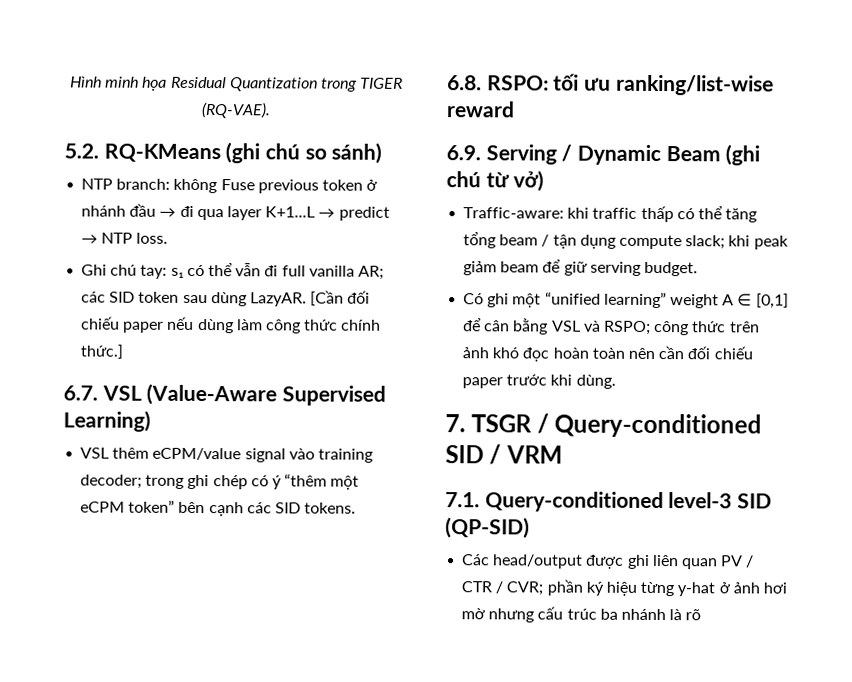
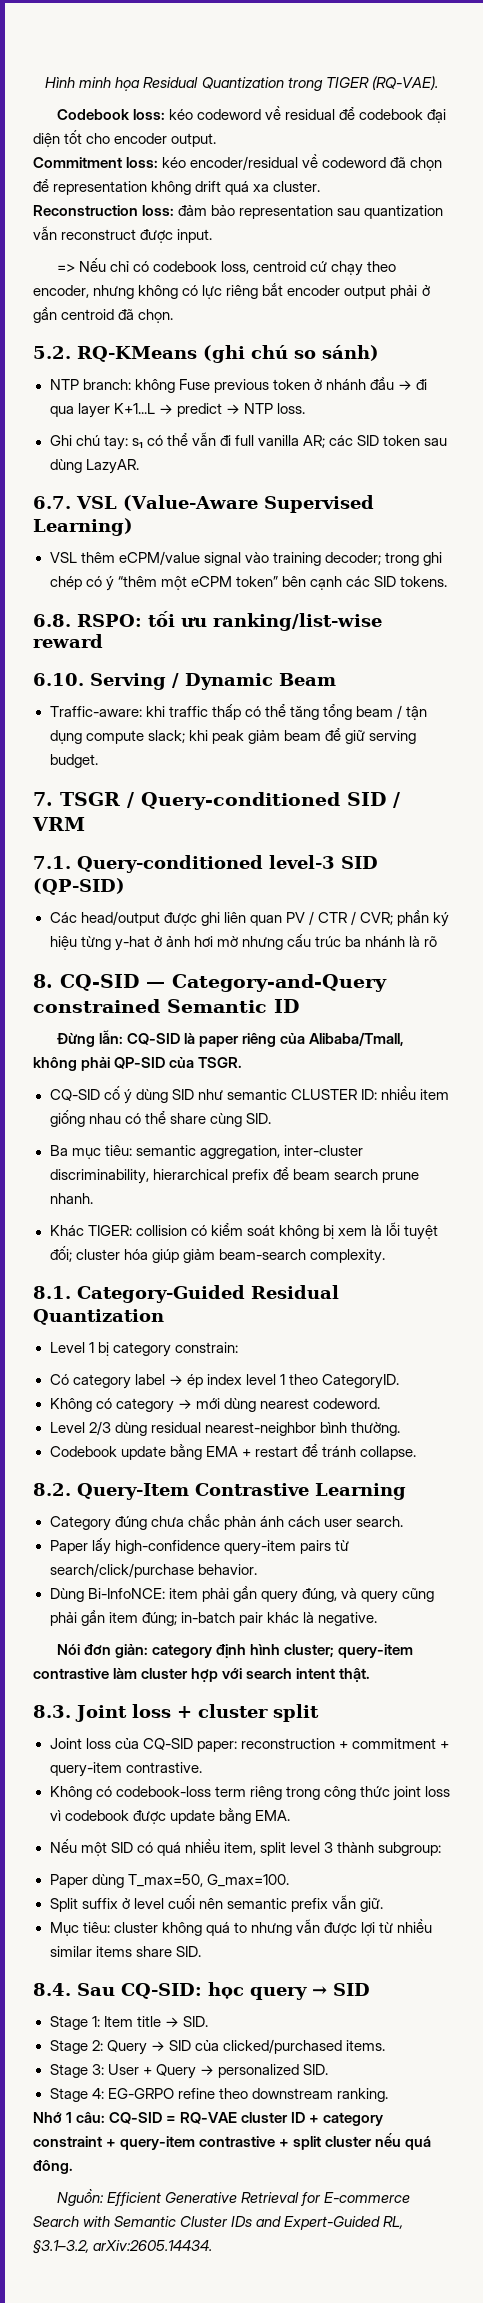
+ Codebook loss: kéo codeword về residual để codebook đại diện tốt cho encoder output.
+ Commitment loss: kéo encoder/residual về codeword đã chọn để representation không drift quá xa cluster.
+ Reconstruction loss: đảm bảo representation sau quantization vẫn reconstruct được input.
+ => Nếu chỉ có codebook loss, centroid cứ chạy theo encoder, nhưng không có lực riêng bắt encoder output phải ở gần centroid đã chọn.
- [Cần đối chiếu paper nếu dùng làm công thức chính thức.]
- 6.9. Serving / Dynamic Beam (ghi chú từ vở)
+ 6.10. Serving / Dynamic Beam
- Có ghi một “unified learning” weight A ∈ [0,1] để cân bằng VSL và RSPO; công thức trên ảnh khó đọc hoàn toàn nên cần đối chiếu paper trước khi dùng.
+ 8. CQ-SID — Category-and-Query constrained Semantic ID
+ Đừng lẫn: CQ-SID là paper riêng của Alibaba/Tmall, không phải QP-SID của TSGR.
+ CQ-SID cố ý dùng SID như semantic CLUSTER ID: nhiều item giống nhau có thể share cùng SID.
+ Ba mục tiêu: semantic aggregation, inter-cluster discriminability, hierarchical prefix để beam search prune nhanh.
+ Khác TIGER: collision có kiểm soát không bị xem là lỗi tuyệt đối; cluster hóa giúp giảm beam-search complexity.
+ 8.1. Category-Guided Residual Quantization
+ Level 1 bị category constrain:
+ Có category label → ép index level 1 theo CategoryID.
+ Không có category → mới dùng nearest codeword.
+ Level 2/3 dùng residual nearest-neighbor bình thường.
+ Codebook update bằng EMA + restart để tránh collapse.
+ 8.2. Query-Item Contrastive Learning
+ Category đúng chưa chắc phản ánh cách user search.
+ Paper lấy high-confidence query-item pairs từ search/click/purchase behavior.
+ Dùng Bi-InfoNCE: item phải gần query đúng, và query cũng phải gần item đúng; in-batch pair khác là negative.
+ Nói đơn giản: category định hình cluster; query-item contrastive làm cluster hợp với search intent thật.
+ 8.3. Joint loss + cluster split
+ Joint loss của CQ-SID paper: reconstruction + commitment + query-item contrastive.
+ Không có codebook-loss term riêng trong công thức joint loss vì codebook được update bằng EMA.
+ Nếu một SID có quá nhiều item, split level 3 thành subgroup:
+ Paper dùng T_max=50, G_max=100.
+ Split suffix ở level cuối nên semantic prefix vẫn giữ.
+ Mục tiêu: cluster không quá to nhưng vẫn được lợi từ nhiều similar items share SID.
+ 8.4. Sau CQ-SID: học query → SID
+ Stage 1: Item title → SID.
+ Stage 2: Query → SID của clicked/purchased items.
+ Stage 3: User + Query → personalized SID.
+ Stage 4: EG-GRPO refine theo downstream ranking.
+ Nhớ 1 câu: CQ-SID = RQ-VAE cluster ID + category constraint + query-item contrastive + split cluster nếu quá đông.
+ Nguồn: Efficient Generative Retrieval for E-commerce Search with Semantic Cluster IDs and Expert-Guided RL, §3.1–3.2, arXiv:2605.14434.

